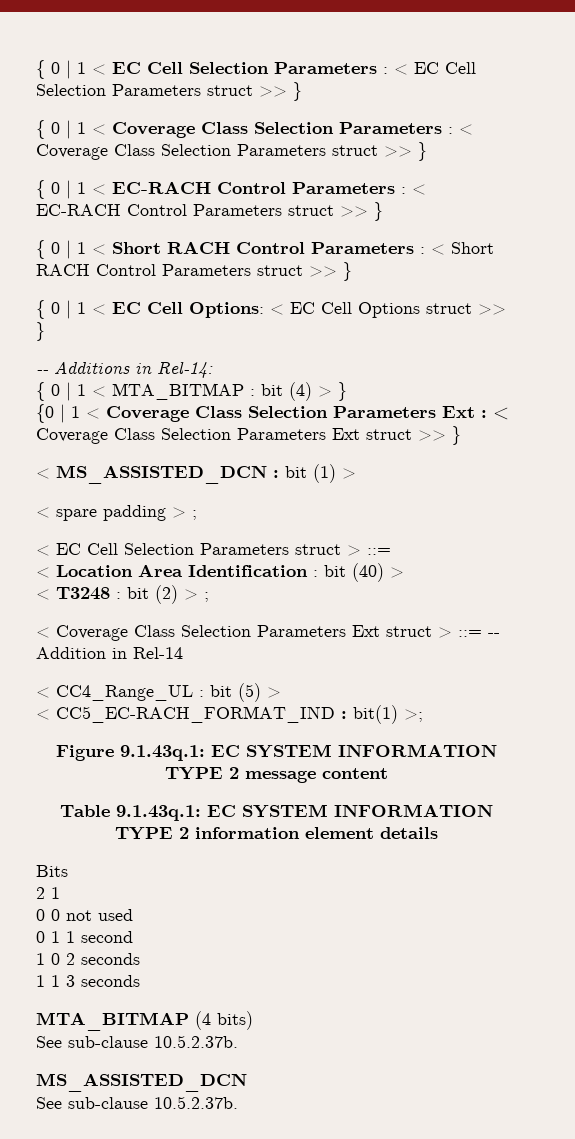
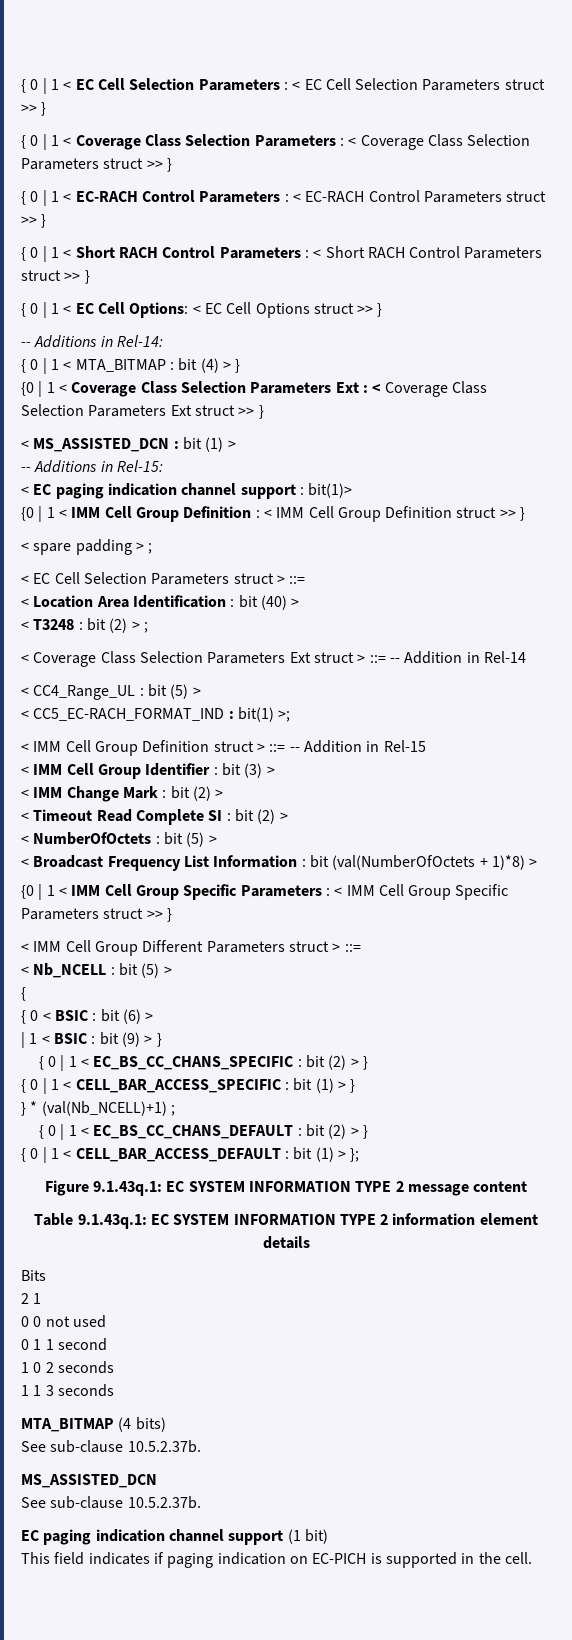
+ -- Additions in Rel-15:
+ < EC paging indication channel support : bit(1)>
+ {0 | 1 < IMM Cell Group Definition : < IMM Cell Group Definition struct >> }
+ < IMM Cell Group Definition struct > ::= -- Addition in Rel-15
+ < IMM Cell Group Identifier : bit (3) >
+ < IMM Change Mark : bit (2) >
+ < Timeout Read Complete SI : bit (2) >
+ < NumberOfOctets : bit (5) >
+ < Broadcast Frequency List Information : bit (val(NumberOfOctets + 1)*8) >
+ {0 | 1 < IMM Cell Group Specific Parameters : < IMM Cell Group Specific Parameters struct >> }
+ < IMM Cell Group Different Parameters struct > ::=
+ < Nb_NCELL : bit (5) >
+ {
+ { 0 < BSIC : bit (6) >
+ | 1 < BSIC : bit (9) > }
+ { 0 | 1 < EC_BS_CC_CHANS_SPECIFIC : bit (2) > }
+ { 0 | 1 < CELL_BAR_ACCESS_SPECIFIC : bit (1) > }
+ } * (val(Nb_NCELL)+1) ;
+ { 0 | 1 < EC_BS_CC_CHANS_DEFAULT : bit (2) > }
+ { 0 | 1 < CELL_BAR_ACCESS_DEFAULT : bit (1) > };
+ EC paging indication channel support (1 bit)
+ This field indicates if paging indication on EC-PICH is supported in the cell.

